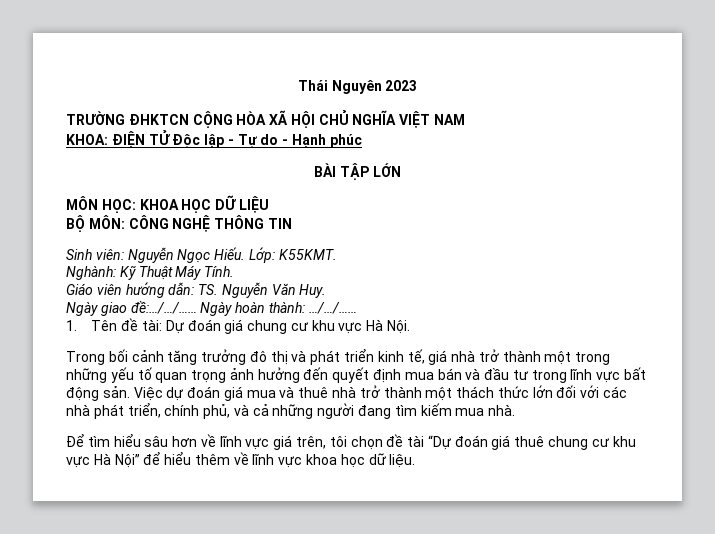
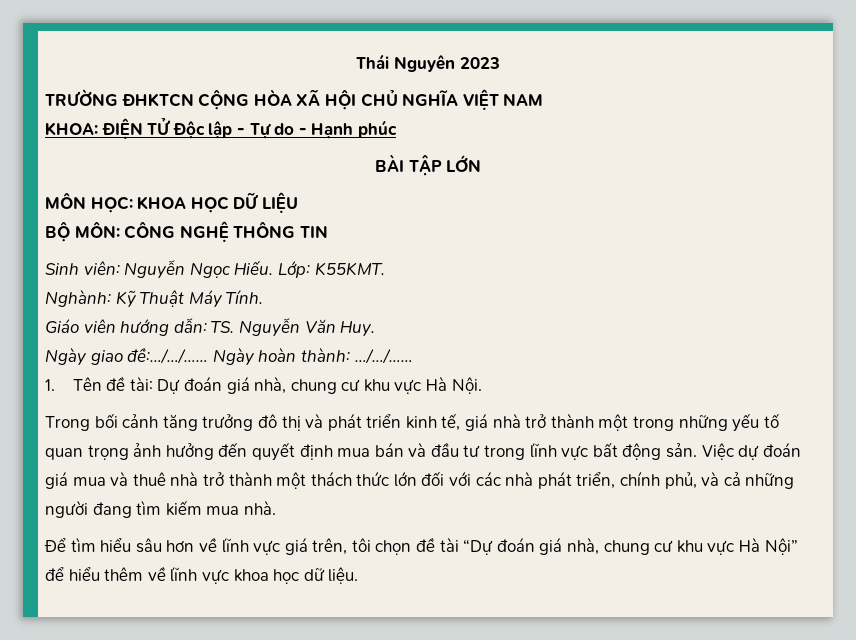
- 1. Tên đề tài: Dự đoán giá chung cư khu vực Hà Nội.
+ 1. Tên đề tài: Dự đoán giá nhà, chung cư khu vực Hà Nội.
- Để tìm hiểu sâu hơn về lĩnh vực giá trên, tôi chọn đề tài “Dự đoán giá thuê chung cư khu vực Hà Nội” để hiểu thêm về lĩnh vực khoa học dữ liệu.
+ Để tìm hiểu sâu hơn về lĩnh vực giá trên, tôi chọn đề tài “Dự đoán giá nhà, chung cư khu vực Hà Nội” để hiểu thêm về lĩnh vực khoa học dữ liệu.

